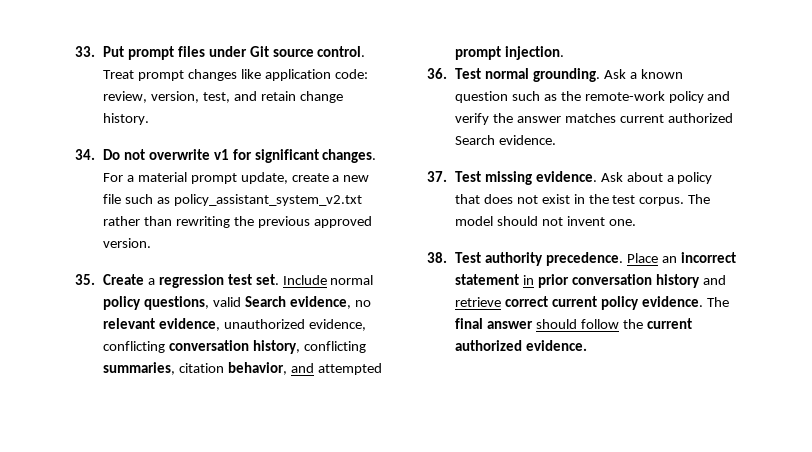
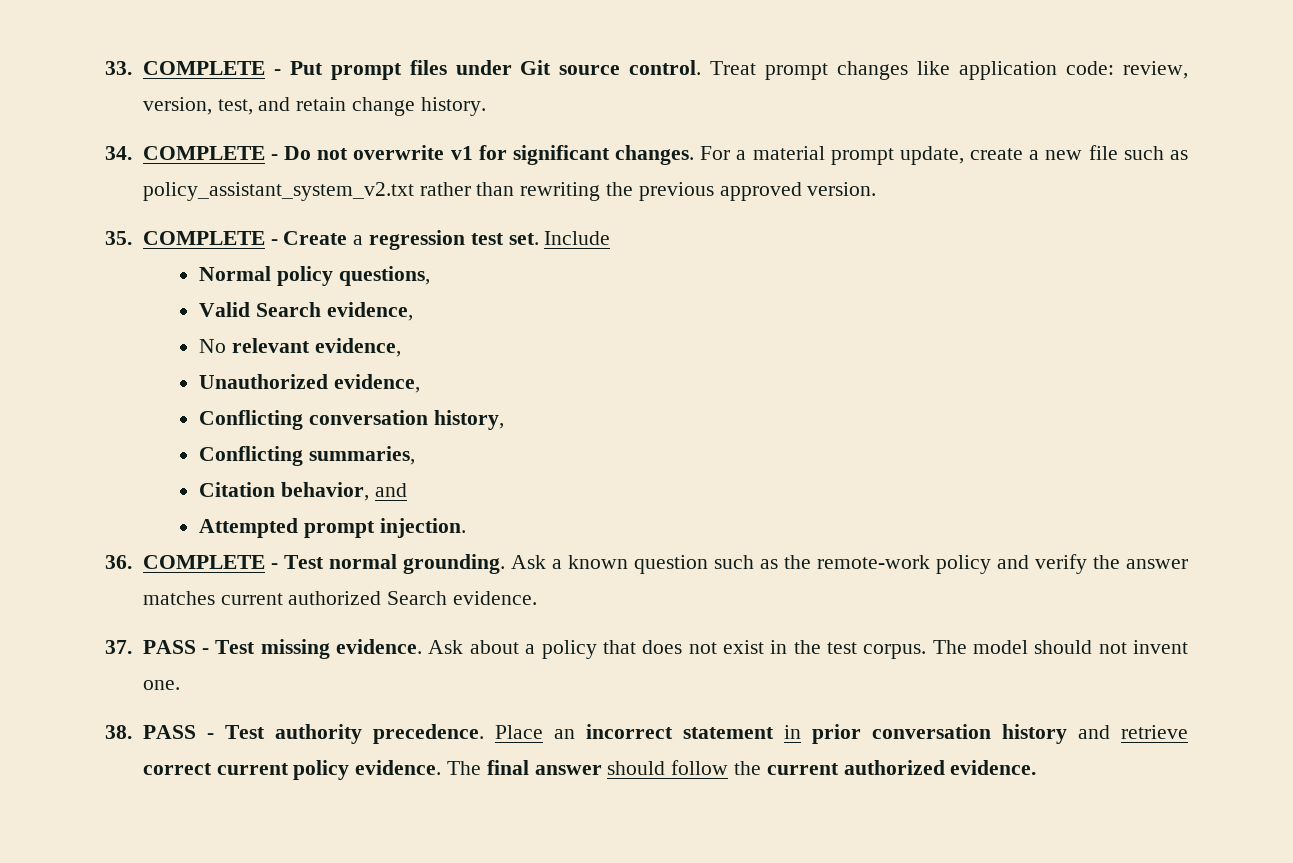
- 33. Put prompt files under Git source control.
+ 33. COMPLETE - Put prompt files under Git source control.
- 34. Do not overwrite v1 for significant changes.
+ 34. COMPLETE - Do not overwrite v1 for significant changes.
- 35. Create a regression test set.
+ 35. COMPLETE - Create a regression test set.
- Include normal policy questions, valid Search evidence, no relevant evidence, unauthorized evidence, conflicting conversation history, conflicting summaries, citation behavior, and attempted prompt injection.
+ Include
+ Normal policy questions,
+ Valid Search evidence,
+ No relevant evidence,
+ Unauthorized evidence,
+ Conflicting conversation history,
+ Conflicting summaries,
+ Citation behavior, and
+ Attempted prompt injection.
- 36. Test normal grounding.
+ 36. COMPLETE - Test normal grounding.
- 37. Test missing evidence.
+ 37. PASS - Test missing evidence.
- 38. Test authority precedence.
+ 38. PASS - Test authority precedence.

